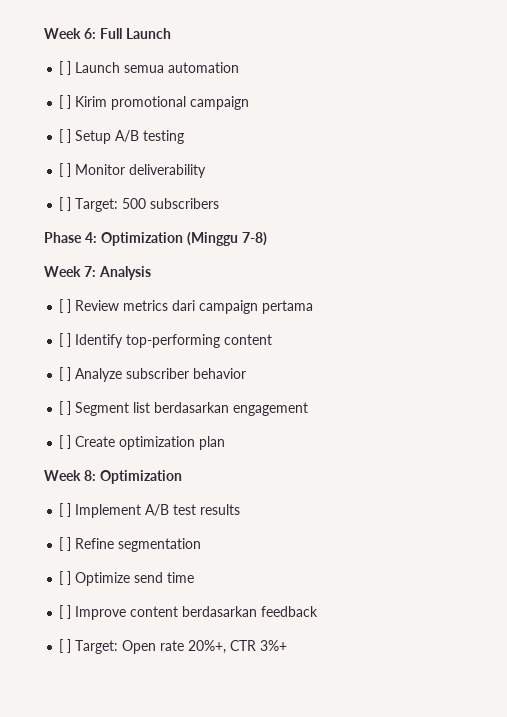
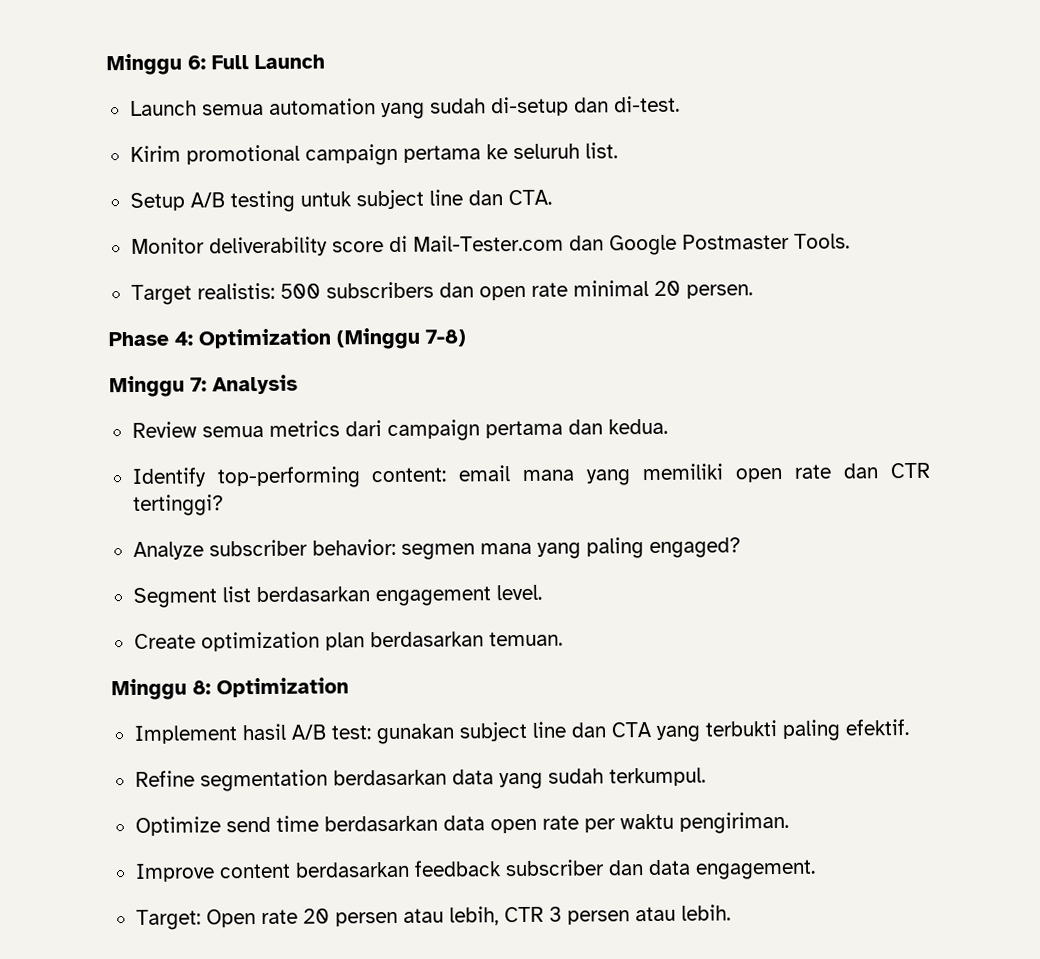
- Week 6: Full Launch
+ Minggu 6: Full Launch
- [ ] Launch semua automation
- [ ] Kirim promotional campaign
- [ ] Setup A/B testing
- [ ] Monitor deliverability
- [ ] Target: 500 subscribers
+ Launch semua automation yang sudah di-setup dan di-test.
+ Kirim promotional campaign pertama ke seluruh list.
+ Setup A/B testing untuk subject line dan CTA.
+ Monitor deliverability score di Mail-Tester.com dan Google Postmaster Tools.
+ Target realistis: 500 subscribers dan open rate minimal 20 persen.
- Week 7: Analysis
+ Minggu 7: Analysis
- [ ] Review metrics dari campaign pertama
- [ ] Identify top-performing content
- [ ] Analyze subscriber behavior
- [ ] Segment list berdasarkan engagement
- [ ] Create optimization plan
- Week 8: Optimization
+ Review semua metrics dari campaign pertama dan kedua.
+ Identify top-performing content: email mana yang memiliki open rate dan CTR tertinggi?
+ Analyze subscriber behavior: segmen mana yang paling engaged?
+ Segment list berdasarkan engagement level.
+ Create optimization plan berdasarkan temuan.
+ Minggu 8: Optimization
- [ ] Implement A/B test results
- [ ] Refine segmentation
- [ ] Optimize send time
- [ ] Improve content berdasarkan feedback
- [ ] Target: Open rate 20%+, CTR 3%+
+ Implement hasil A/B test: gunakan subject line dan CTA yang terbukti paling efektif.
+ Refine segmentation berdasarkan data yang sudah terkumpul.
+ Optimize send time berdasarkan data open rate per waktu pengiriman.
+ Improve content berdasarkan feedback subscriber dan data engagement.
+ Target: Open rate 20 persen atau lebih, CTR 3 persen atau lebih.

